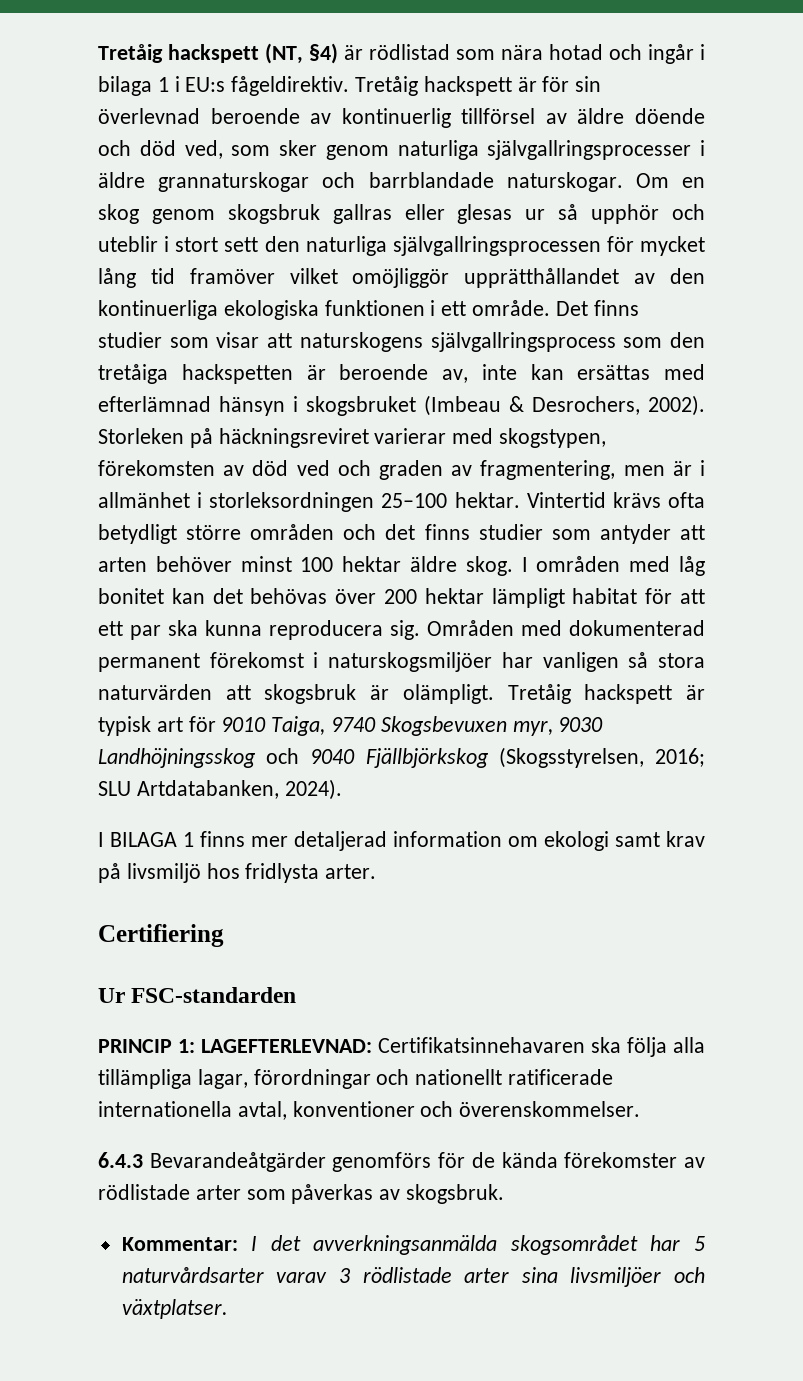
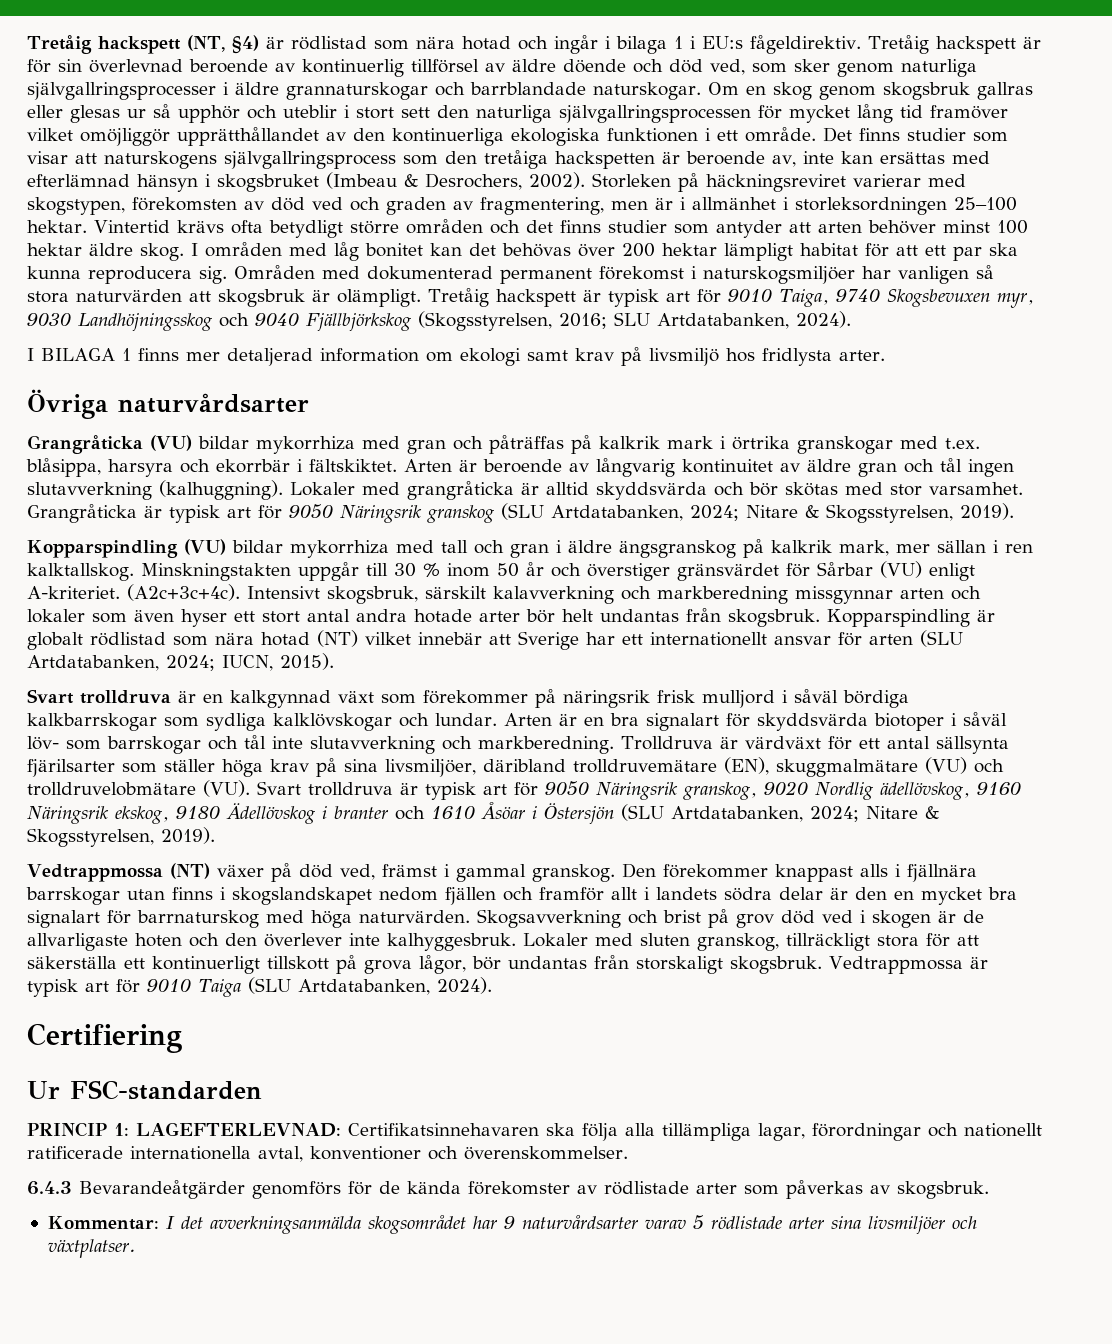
+ Övriga naturvårdsarter
+ Grangråticka (VU) bildar mykorrhiza med gran och påträffas på kalkrik mark i örtrika granskogar med t.ex. blåsippa, harsyra och ekorrbär i fältskiktet. Arten är beroende av långvarig kontinuitet av äldre gran och tål ingen slutavverkning (kalhuggning). Lokaler med grangråticka är alltid skyddsvärda och bör skötas med stor varsamhet. Grangråticka är typisk art för 9050 Näringsrik granskog (SLU Artdatabanken, 2024; Nitare & Skogsstyrelsen, 2019).
+ Kopparspindling (VU) bildar mykorrhiza med tall och gran i äldre ängsgranskog på kalkrik mark, mer sällan i ren kalktallskog. Minskningstakten uppgår till 30 % inom 50 år och överstiger gränsvärdet för Sårbar (VU) enligt A-kriteriet. (A2c+3c+4c). Intensivt skogsbruk, särskilt kalavverkning och markberedning missgynnar arten och lokaler som även hyser ett stort antal andra hotade arter bör helt undantas från skogsbruk. Kopparspindling är globalt rödlistad som nära hotad (NT) vilket innebär att Sverige har ett internationellt ansvar för arten (SLU Artdatabanken, 2024; IUCN, 2015).
+ Svart trolldruva är en kalkgynnad växt som förekommer på näringsrik frisk mulljord i såväl bördiga kalkbarrskogar som sydliga kalklövskogar och lundar. Arten är en bra signalart för skyddsvärda biotoper i såväl löv- som barrskogar och tål inte slutavverkning och markberedning. Trolldruva är värdväxt för ett antal sällsynta fjärilsarter som ställer höga krav på sina livsmiljöer, däribland trolldruvemätare (EN), skuggmalmätare (VU) och trolldruvelobmätare (VU). Svart trolldruva är typisk art för 9050 Näringsrik granskog, 9020 Nordlig ädellövskog, 9160 Näringsrik ekskog, 9180 Ädellövskog i branter och 1610 Åsöar i Östersjön (SLU Artdatabanken, 2024; Nitare & Skogsstyrelsen, 2019).
+ Vedtrappmossa (NT) växer på död ved, främst i gammal granskog. Den förekommer knappast alls i fjällnära barrskogar utan finns i skogslandskapet nedom fjällen och framför allt i landets södra delar är den en mycket bra signalart för barrnaturskog med höga naturvärden. Skogsavverkning och brist på grov död ved i skogen är de allvarligaste hoten och den överlever inte kalhyggesbruk. Lokaler med sluten granskog, tillräckligt stora för att säkerställa ett kontinuerligt tillskott på grova lågor, bör undantas från storskaligt skogsbruk. Vedtrappmossa är typisk art för 9010 Taiga (SLU Artdatabanken, 2024).
- Kommentar: I det avverkningsanmälda skogsområdet har 5 naturvårdsarter varav 3 rödlistade arter sina livsmiljöer och växtplatser.
+ Kommentar: I det avverkningsanmälda skogsområdet har 9 naturvårdsarter varav 5 rödlistade arter sina livsmiljöer och växtplatser.

